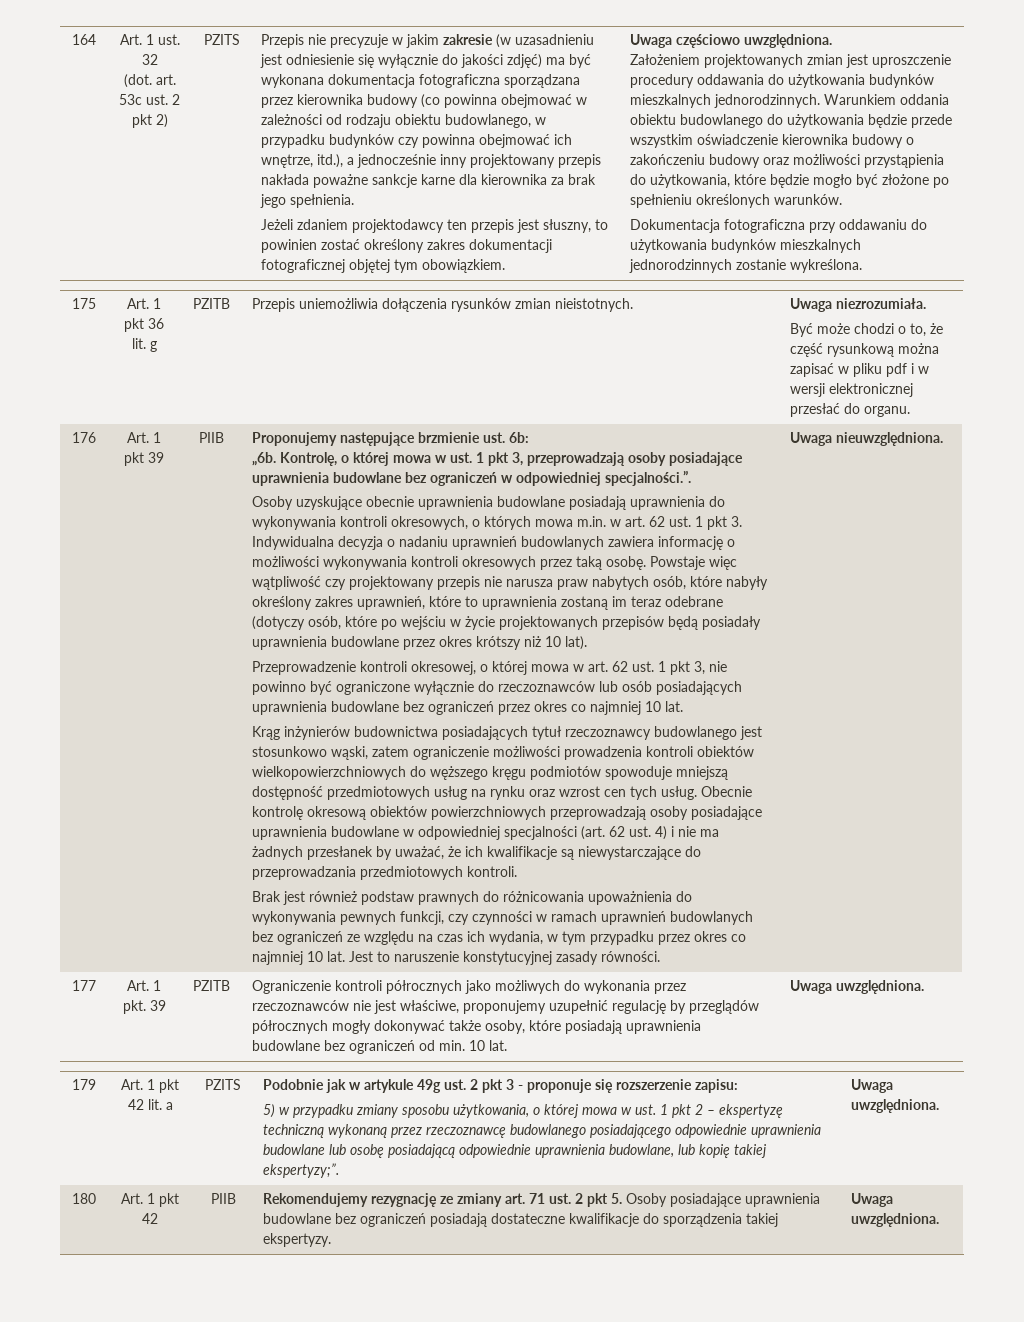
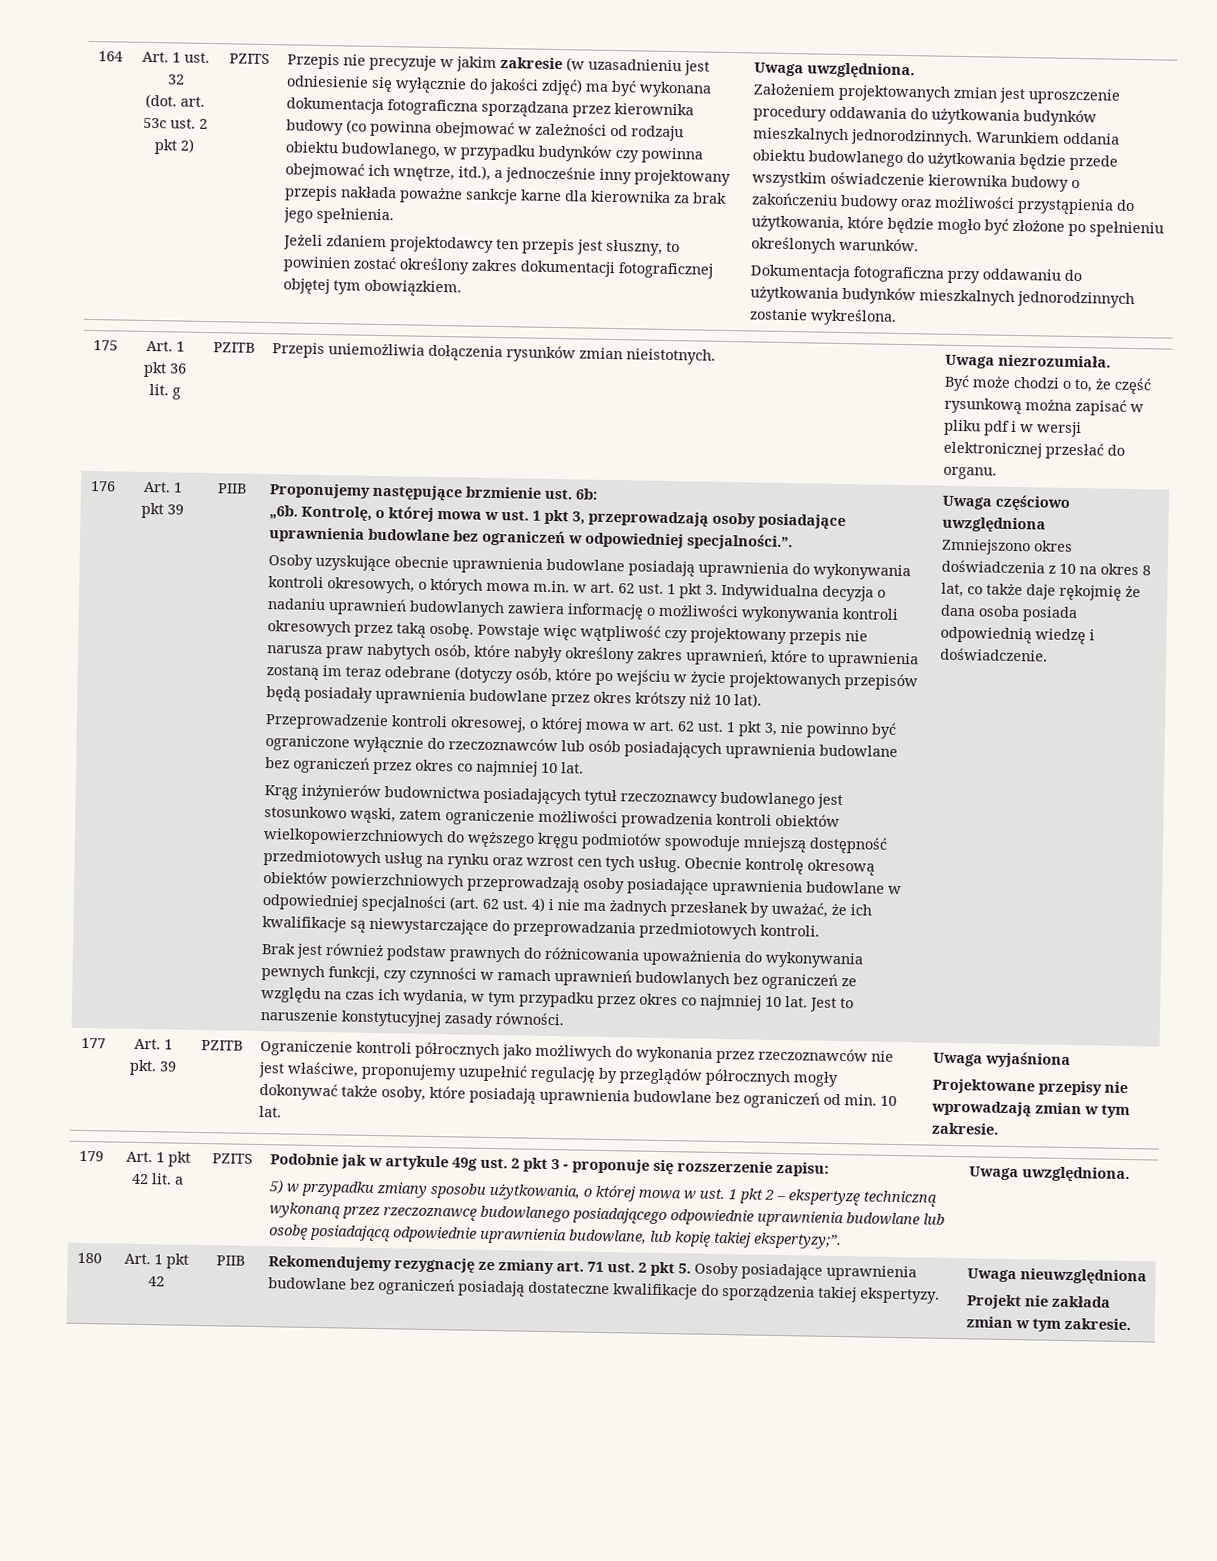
- Jeżeli zdaniem projektodawcy ten przepis jest słuszny, to powinien zostać określony zakres dokumentacji fotograficznej objętej tym obowiązkiem. | Uwaga częściowo uwzględniona.
+ Jeżeli zdaniem projektodawcy ten przepis jest słuszny, to powinien zostać określony zakres dokumentacji fotograficznej objętej tym obowiązkiem. | Uwaga uwzględniona.
- Uwaga nieuwzględniona.
+ Uwaga częściowo uwzględniona
+ Zmniejszono okres doświadczenia z 10 na okres 8 lat, co także daje rękojmię że dana osoba posiada odpowiednią wiedzę i doświadczenie.
- Ograniczenie kontroli półrocznych jako możliwych do wykonania przez rzeczoznawców nie jest właściwe, proponujemy uzupełnić regulację by przeglądów półrocznych mogły dokonywać także osoby, które posiadają uprawnienia budowlane bez ograniczeń od min. 10 lat. | Uwaga uwzględniona.
+ Ograniczenie kontroli półrocznych jako możliwych do wykonania przez rzeczoznawców nie jest właściwe, proponujemy uzupełnić regulację by przeglądów półrocznych mogły dokonywać także osoby, które posiadają uprawnienia budowlane bez ograniczeń od min. 10 lat. | Uwaga wyjaśniona
+ Projektowane przepisy nie wprowadzają zmian w tym zakresie.
- 180 | Art. 1 pkt 42 | PIIB | Rekomendujemy rezygnację ze zmiany art. 71 ust. 2 pkt 5. Osoby posiadające uprawnienia budowlane bez ograniczeń posiadają dostateczne kwalifikacje do sporządzenia takiej ekspertyzy. | Uwaga uwzględniona.
+ 180 | Art. 1 pkt 42 | PIIB | Rekomendujemy rezygnację ze zmiany art. 71 ust. 2 pkt 5. Osoby posiadające uprawnienia budowlane bez ograniczeń posiadają dostateczne kwalifikacje do sporządzenia takiej ekspertyzy. | Uwaga nieuwzględniona
+ Projekt nie zakłada zmian w tym zakresie.

